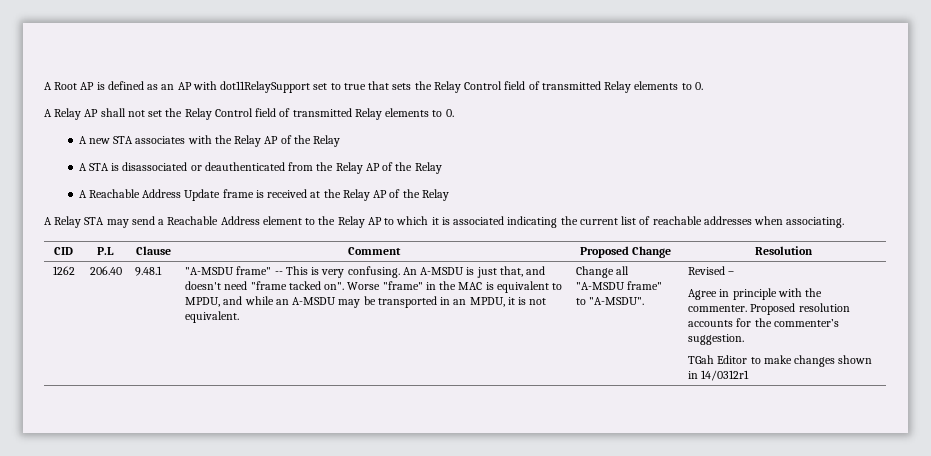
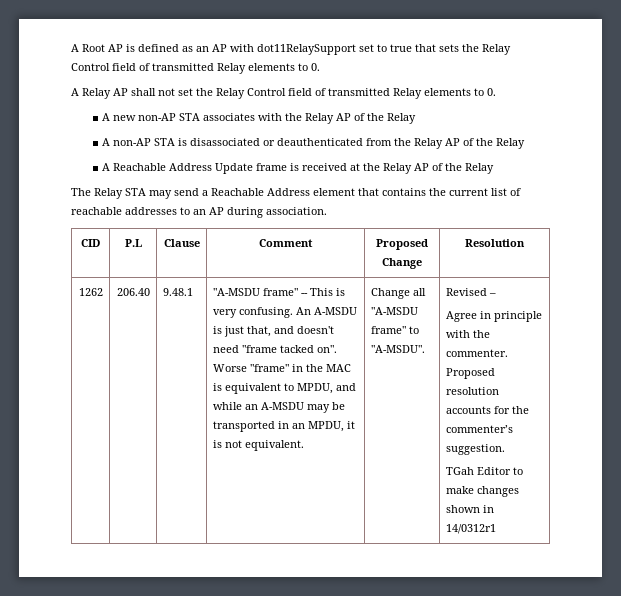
- A new STA associates with the Relay AP of the Relay
+ A new non-AP STA associates with the Relay AP of the Relay
- A STA is disassociated or deauthenticated from the Relay AP of the Relay
+ A non-AP STA is disassociated or deauthenticated from the Relay AP of the Relay
- A Relay STA may send a Reachable Address element to the Relay AP to which it is associated indicating the current list of reachable addresses when associating.
+ The Relay STA may send a Reachable Address element that contains the current list of reachable addresses to an AP during association.

